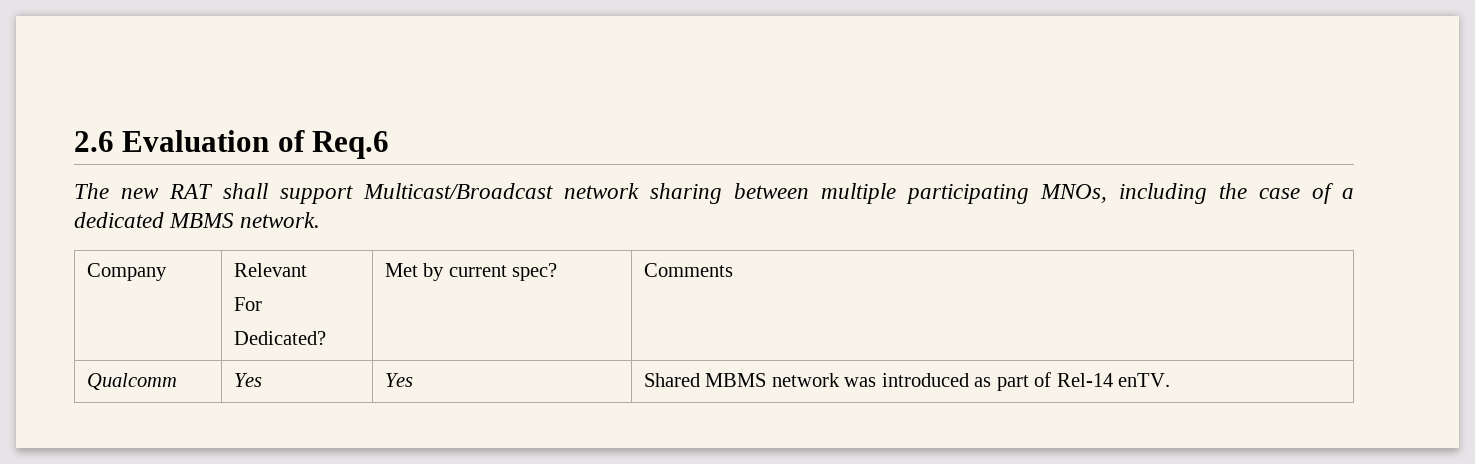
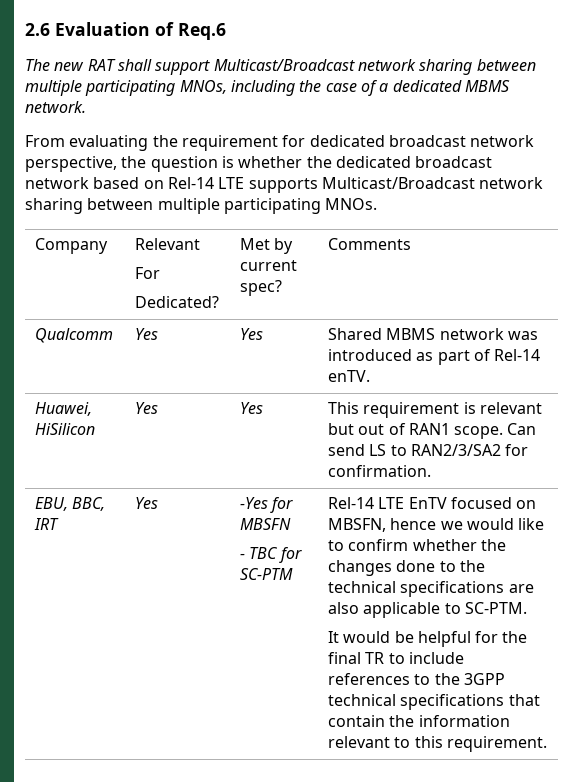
+ From evaluating the requirement for dedicated broadcast network perspective, the question is whether the dedicated broadcast network based on Rel-14 LTE supports Multicast/Broadcast network sharing between multiple participating MNOs.
+ Huawei, HiSilicon | Yes | Yes | This requirement is relevant but out of RAN1 scope. Can send LS to RAN2/3/SA2 for confirmation.
+ EBU, BBC, IRT | Yes | -Yes for MBSFN
+ - TBC for SC-PTM | Rel-14 LTE EnTV focused on MBSFN, hence we would like to confirm whether the changes done to the technical specifications are also applicable to SC-PTM.
+ It would be helpful for the final TR to include references to the 3GPP technical specifications that contain the information relevant to this requirement.

